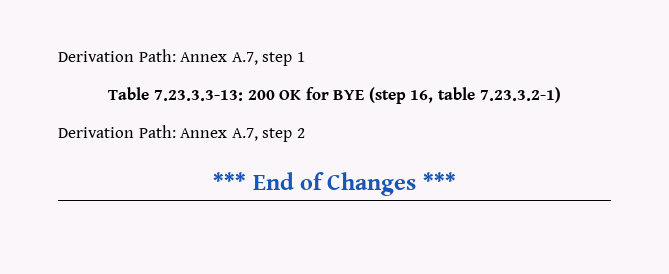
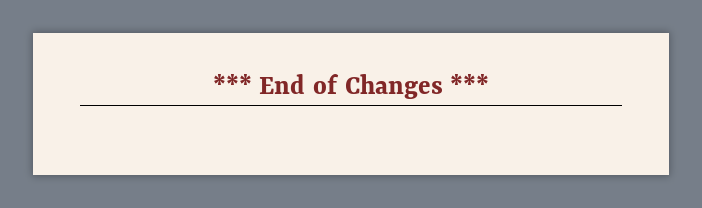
- Derivation Path: Annex A.7, step 1
- Table 7.23.3.3-13: 200 OK for BYE (step 16, table 7.23.3.2-1)
- Derivation Path: Annex A.7, step 2

